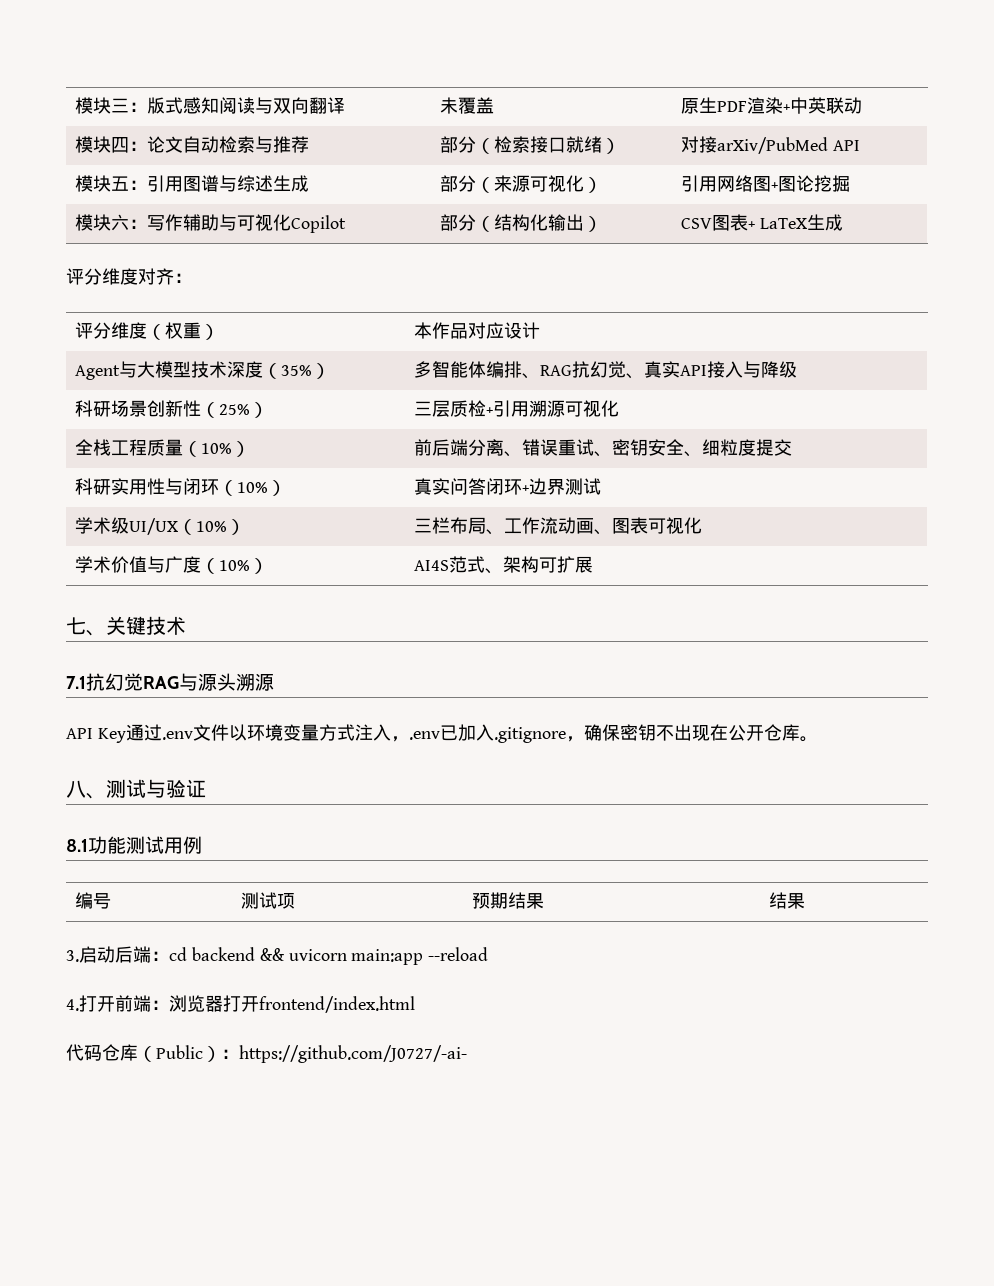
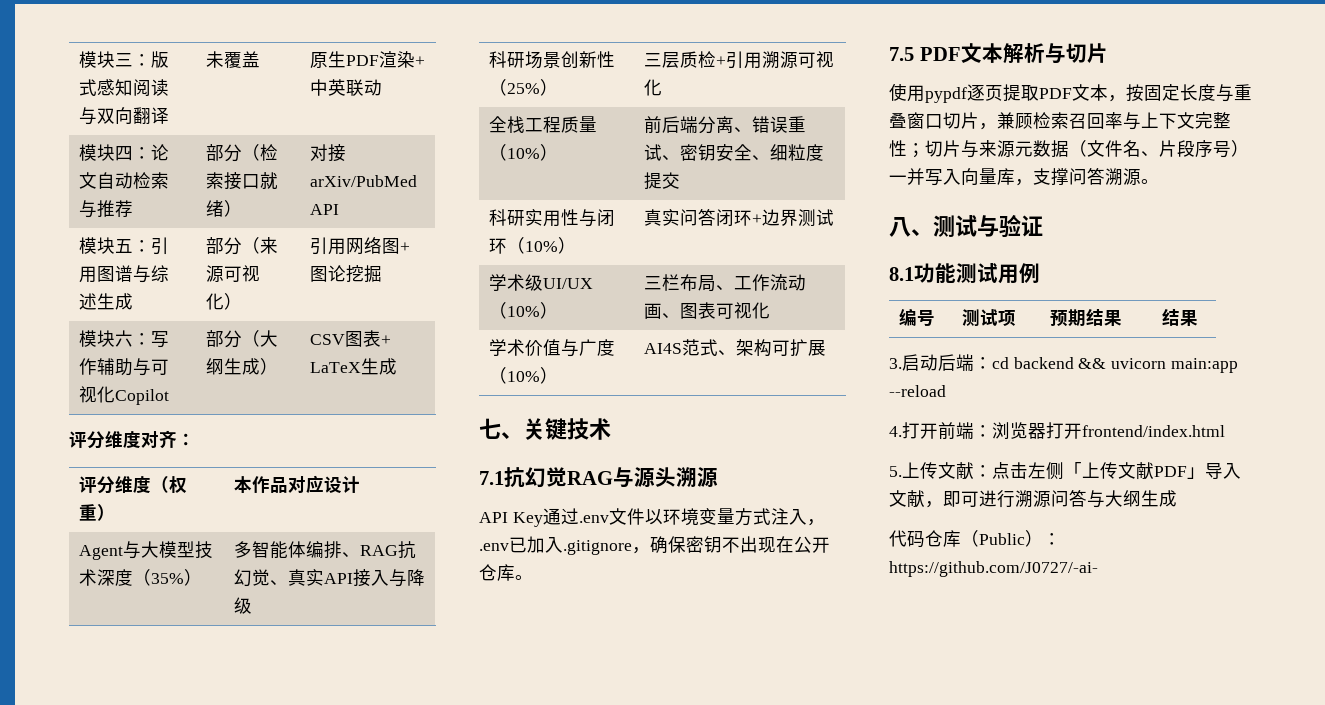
- 模块六：写作辅助与可视化Copilot | 部分（结构化输出） | CSV图表+ LaTeX生成
+ 模块六：写作辅助与可视化Copilot | 部分（大纲生成） | CSV图表+ LaTeX生成
+ 7.5 PDF文本解析与切片
+ 使用pypdf逐页提取PDF文本，按固定长度与重叠窗口切片，兼顾检索召回率与上下文完整性；切片与来源元数据（文件名、片段序号）一并写入向量库，支撑问答溯源。
+ 5.上传文献：点击左侧「上传文献PDF」导入文献，即可进行溯源问答与大纲生成

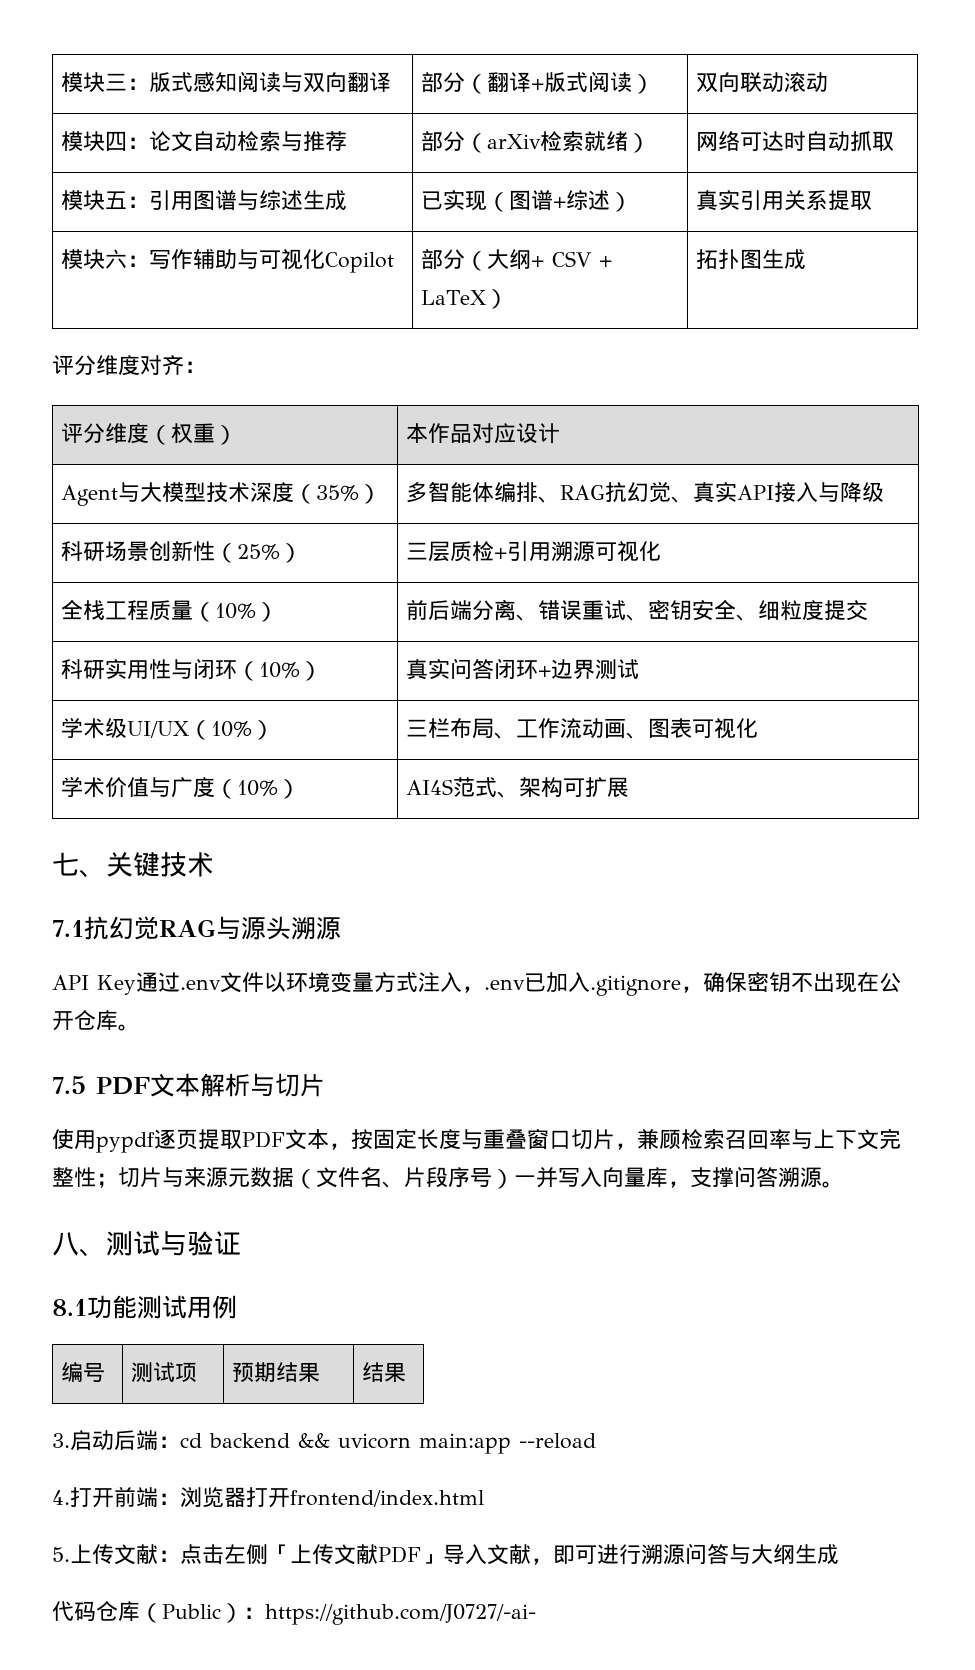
- 模块三：版式感知阅读与双向翻译 | 未覆盖 | 原生PDF渲染+中英联动
+ 模块三：版式感知阅读与双向翻译 | 部分（翻译+版式阅读） | 双向联动滚动
- 模块四：论文自动检索与推荐 | 部分（检索接口就绪） | 对接arXiv/PubMed API
+ 模块四：论文自动检索与推荐 | 部分（arXiv检索就绪） | 网络可达时自动抓取
- 模块五：引用图谱与综述生成 | 部分（来源可视化） | 引用网络图+图论挖掘
+ 模块五：引用图谱与综述生成 | 已实现（图谱+综述） | 真实引用关系提取
- 模块六：写作辅助与可视化Copilot | 部分（大纲生成） | CSV图表+ LaTeX生成
+ 模块六：写作辅助与可视化Copilot | 部分（大纲+ CSV + LaTeX） | 拓扑图生成

